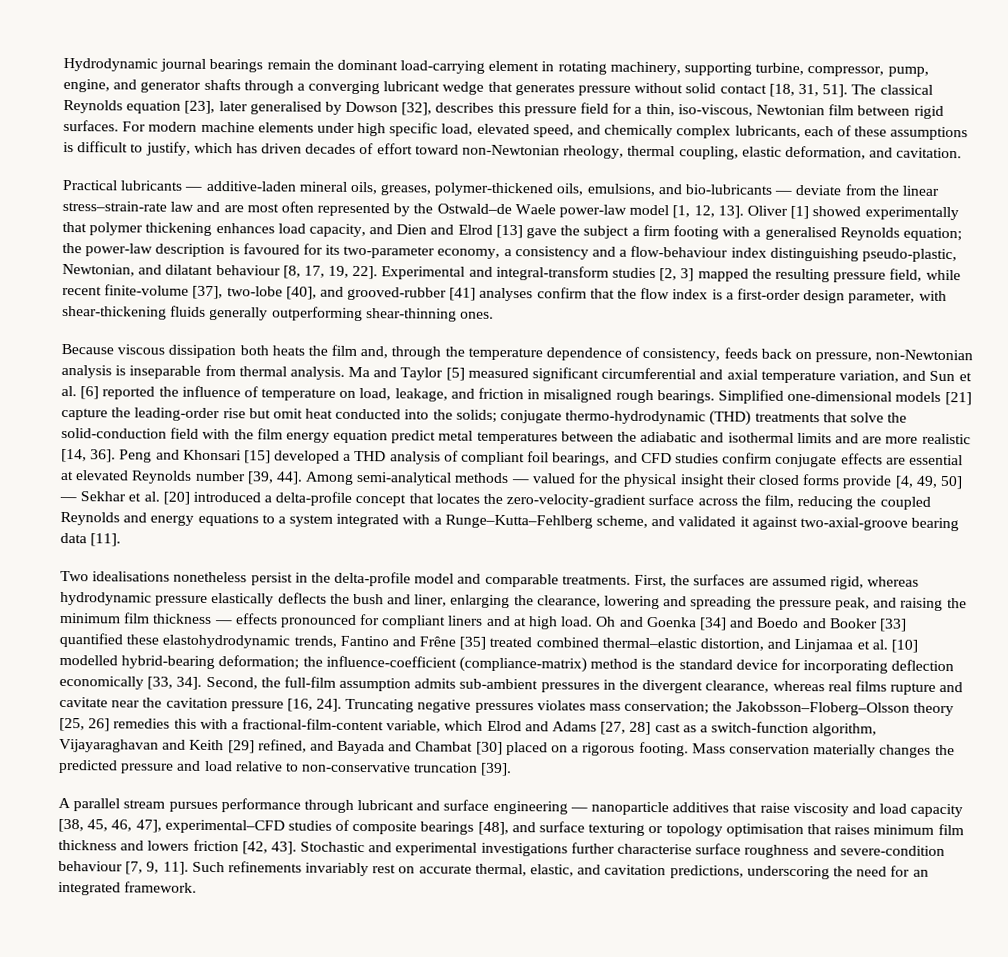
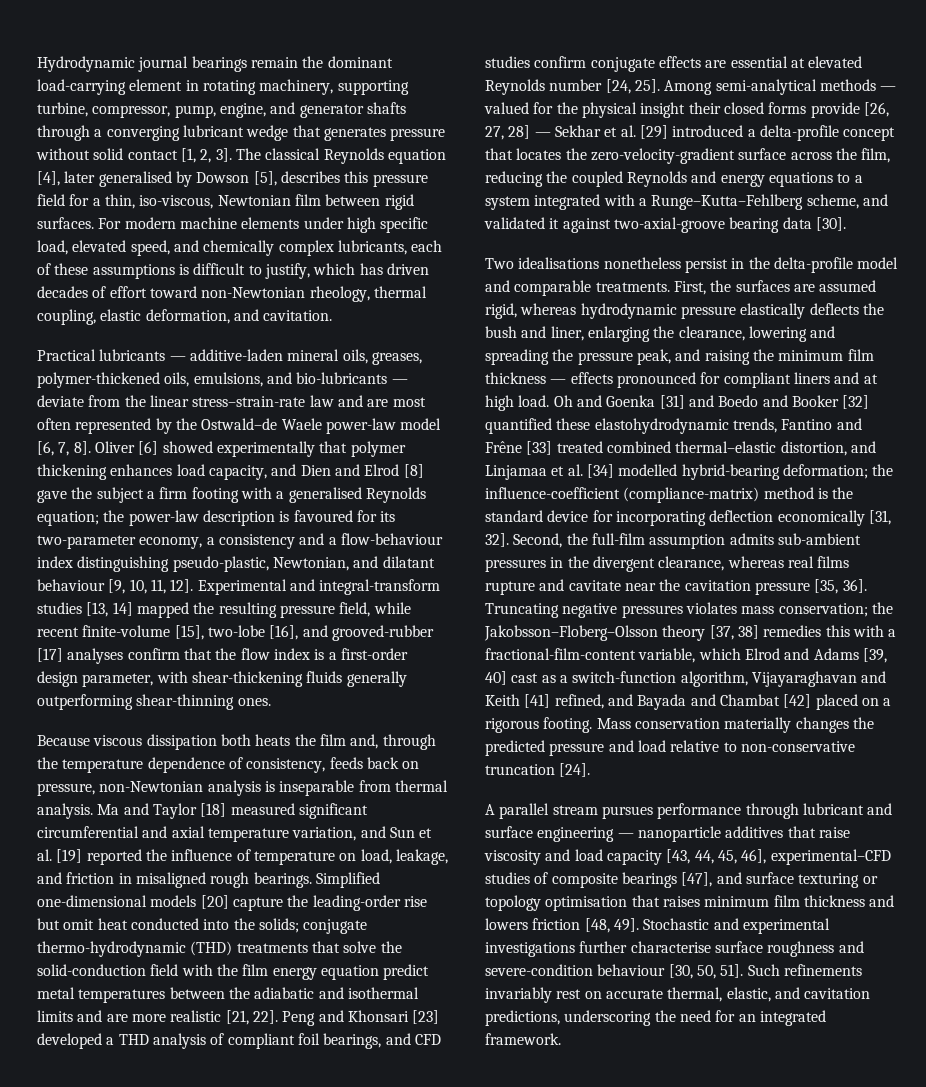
- Hydrodynamic journal bearings remain the dominant load-carrying element in rotating machinery, supporting turbine, compressor, pump, engine, and generator shafts through a converging lubricant wedge that generates pressure without solid contact [18, 31, 51].
+ Hydrodynamic journal bearings remain the dominant load-carrying element in rotating machinery, supporting turbine, compressor, pump, engine, and generator shafts through a converging lubricant wedge that generates pressure without solid contact [1, 2, 3].
- The classical Reynolds equation [23], later generalised by Dowson [32], describes this pressure field for a thin, iso-viscous, Newtonian film between rigid surfaces.
+ The classical Reynolds equation [4], later generalised by Dowson [5], describes this pressure field for a thin, iso-viscous, Newtonian film between rigid surfaces.
- Practical lubricants — additive-laden mineral oils, greases, polymer-thickened oils, emulsions, and bio-lubricants — deviate from the linear stress–strain-rate law and are most often represented by the Ostwald–de Waele power-law model [1, 12, 13]. Oliver [1] showed experimentally that polymer thickening enhances load capacity, and Dien and Elrod [13] gave the subject a firm footing with a generalised Reynolds equation;
+ Practical lubricants — additive-laden mineral oils, greases, polymer-thickened oils, emulsions, and bio-lubricants — deviate from the linear stress–strain-rate law and are most often represented by the Ostwald–de Waele power-law model [6, 7, 8]. Oliver [6] showed experimentally that polymer thickening enhances load capacity, and Dien and Elrod [8] gave the subject a firm footing with a generalised Reynolds equation;
- the power-law description is favoured for its two-parameter economy, a consistency and a flow-behaviour index distinguishing pseudo-plastic, Newtonian, and dilatant behaviour [8, 17, 19, 22].
+ the power-law description is favoured for its two-parameter economy, a consistency and a flow-behaviour index distinguishing pseudo-plastic, Newtonian, and dilatant behaviour [9, 10, 11, 12].
- Experimental and integral-transform studies [2, 3] mapped the resulting pressure field, while recent finite-volume [37], two-lobe [40], and grooved-rubber [41] analyses confirm that the flow index is a first-order design parameter, with shear-thickening fluids generally outperforming shear-thinning ones.
+ Experimental and integral-transform studies [13, 14] mapped the resulting pressure field, while recent finite-volume [15], two-lobe [16], and grooved-rubber [17] analyses confirm that the flow index is a first-order design parameter, with shear-thickening fluids generally outperforming shear-thinning ones.
- Ma and Taylor [5] measured significant circumferential and axial temperature variation, and Sun et al. [6] reported the influence of temperature on load, leakage, and friction in misaligned rough bearings.
+ Ma and Taylor [18] measured significant circumferential and axial temperature variation, and Sun et al. [19] reported the influence of temperature on load, leakage, and friction in misaligned rough bearings.
- Simplified one-dimensional models [21] capture the leading-order rise but omit heat conducted into the solids; conjugate thermo-hydrodynamic (THD) treatments that solve the solid-conduction field with the film energy equation predict metal temperatures between the adiabatic and isothermal limits and are more realistic [14, 36].
+ Simplified one-dimensional models [20] capture the leading-order rise but omit heat conducted into the solids; conjugate thermo-hydrodynamic (THD) treatments that solve the solid-conduction field with the film energy equation predict metal temperatures between the adiabatic and isothermal limits and are more realistic [21, 22].
- Peng and Khonsari [15] developed a THD analysis of compliant foil bearings, and CFD studies confirm conjugate effects are essential at elevated Reynolds number [39, 44].
+ Peng and Khonsari [23] developed a THD analysis of compliant foil bearings, and CFD studies confirm conjugate effects are essential at elevated Reynolds number [24, 25].
- Among semi-analytical methods — valued for the physical insight their closed forms provide [4, 49, 50] — Sekhar et al. [20] introduced a delta-profile concept that locates the zero-velocity-gradient surface across the film, reducing the coupled Reynolds and energy equations to a system integrated with a Runge–Kutta–Fehlberg scheme, and validated it against two-axial-groove bearing data [11].
+ Among semi-analytical methods — valued for the physical insight their closed forms provide [26, 27, 28] — Sekhar et al. [29] introduced a delta-profile concept that locates the zero-velocity-gradient surface across the film, reducing the coupled Reynolds and energy equations to a system integrated with a Runge–Kutta–Fehlberg scheme, and validated it against two-axial-groove bearing data [30].
- Oh and Goenka [34] and Boedo and Booker [33] quantified these elastohydrodynamic trends, Fantino and Frêne [35] treated combined thermal–elastic distortion, and Linjamaa et al. [10] modelled hybrid-bearing deformation; the influence-coefficient (compliance-matrix) method is the standard device for incorporating deflection economically [33, 34].
+ Oh and Goenka [31] and Boedo and Booker [32] quantified these elastohydrodynamic trends, Fantino and Frêne [33] treated combined thermal–elastic distortion, and Linjamaa et al. [34] modelled hybrid-bearing deformation; the influence-coefficient (compliance-matrix) method is the standard device for incorporating deflection economically [31, 32].
- Second, the full-film assumption admits sub-ambient pressures in the divergent clearance, whereas real films rupture and cavitate near the cavitation pressure [16, 24].
+ Second, the full-film assumption admits sub-ambient pressures in the divergent clearance, whereas real films rupture and cavitate near the cavitation pressure [35, 36].
- Truncating negative pressures violates mass conservation; the Jakobsson–Floberg–Olsson theory [25, 26] remedies this with a fractional-film-content variable, which Elrod and Adams [27, 28] cast as a switch-function algorithm, Vijayaraghavan and Keith [29] refined, and Bayada and Chambat [30] placed on a rigorous footing.
+ Truncating negative pressures violates mass conservation; the Jakobsson–Floberg–Olsson theory [37, 38] remedies this with a fractional-film-content variable, which Elrod and Adams [39, 40] cast as a switch-function algorithm, Vijayaraghavan and Keith [41] refined, and Bayada and Chambat [42] placed on a rigorous footing.
- Mass conservation materially changes the predicted pressure and load relative to non-conservative truncation [39].
+ Mass conservation materially changes the predicted pressure and load relative to non-conservative truncation [24].
- A parallel stream pursues performance through lubricant and surface engineering — nanoparticle additives that raise viscosity and load capacity [38, 45, 46, 47], experimental–CFD studies of composite bearings [48], and surface texturing or topology optimisation that raises minimum film thickness and lowers friction [42, 43].
+ A parallel stream pursues performance through lubricant and surface engineering — nanoparticle additives that raise viscosity and load capacity [43, 44, 45, 46], experimental–CFD studies of composite bearings [47], and surface texturing or topology optimisation that raises minimum film thickness and lowers friction [48, 49].
- Stochastic and experimental investigations further characterise surface roughness and severe-condition behaviour [7, 9, 11].
+ Stochastic and experimental investigations further characterise surface roughness and severe-condition behaviour [30, 50, 51].

